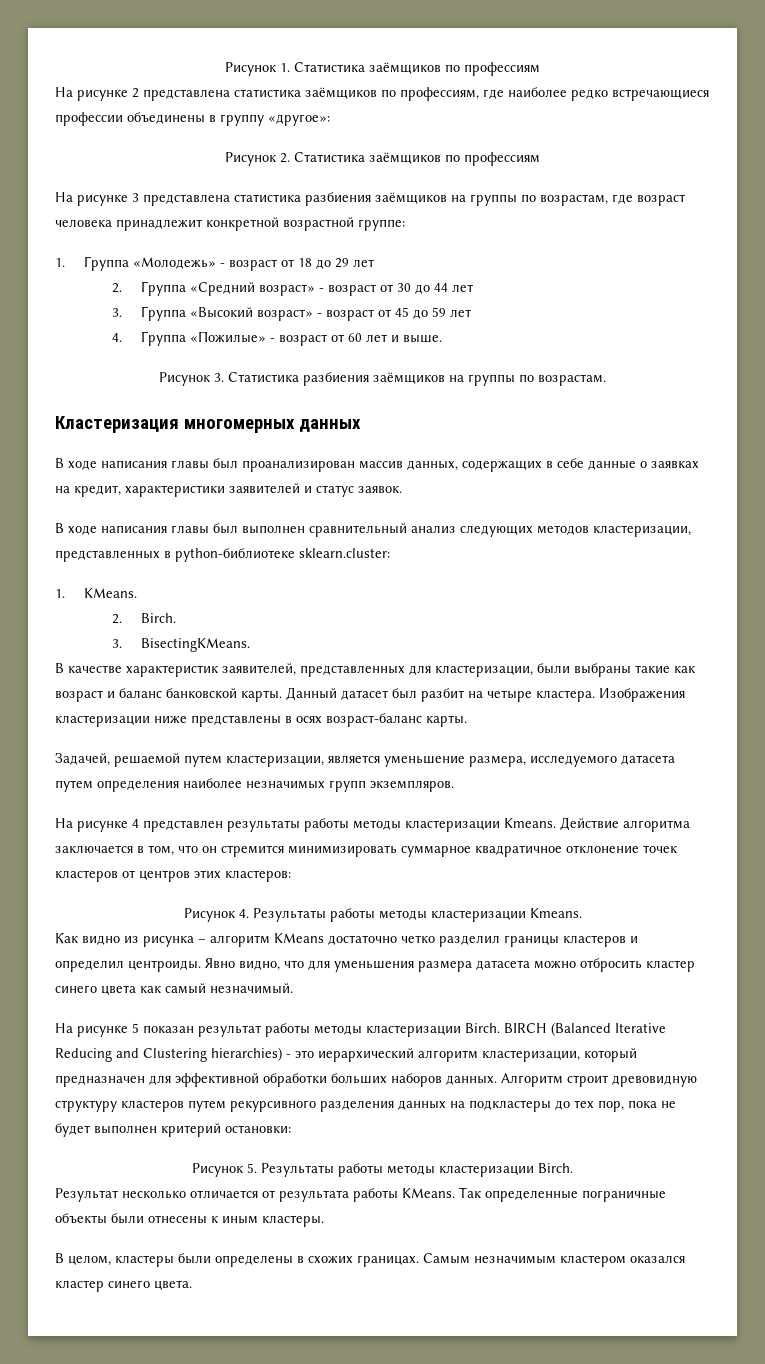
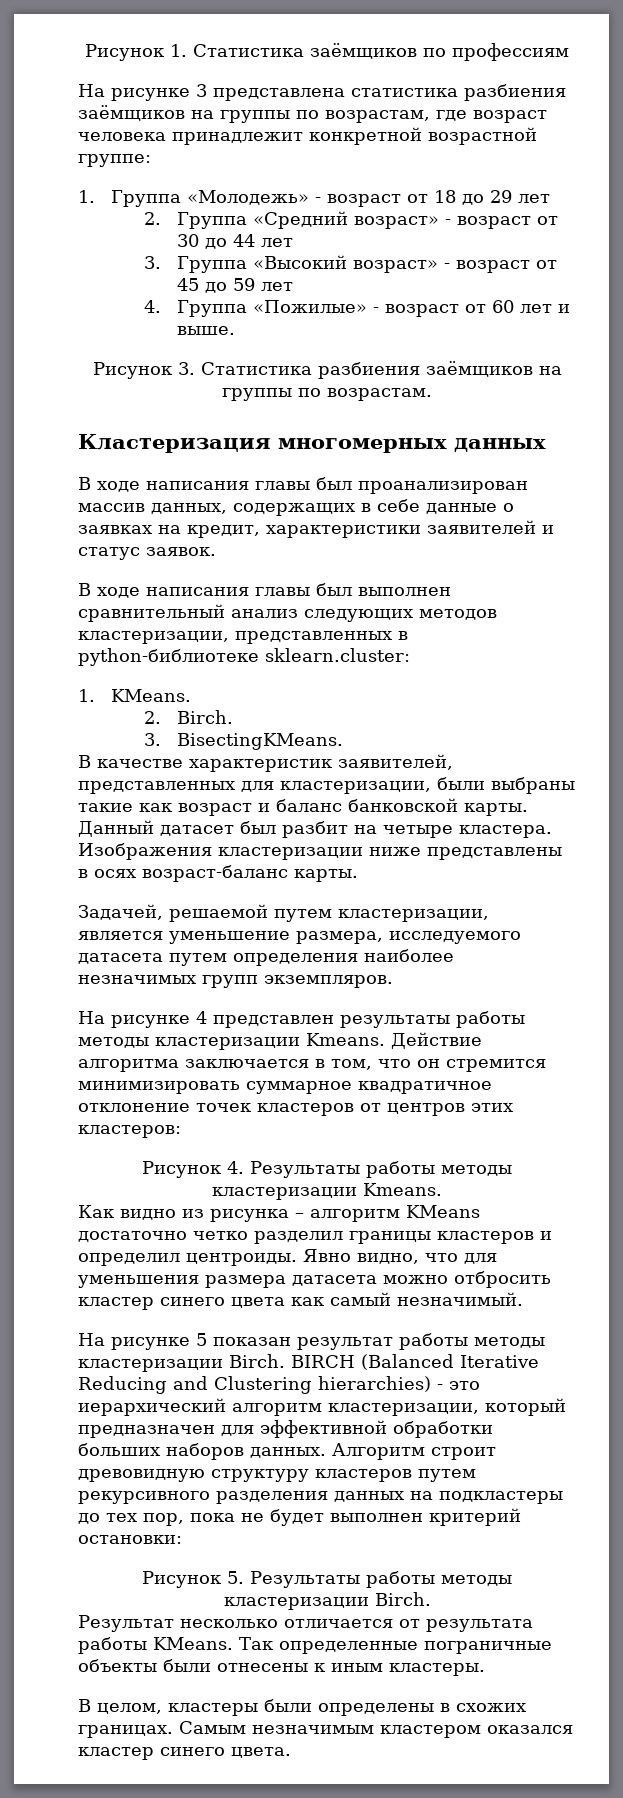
- На рисунке 2 представлена статистика заёмщиков по профессиям, где наиболее редко встречающиеся профессии объединены в группу «другое»:
- Рисунок 2. Статистика заёмщиков по профессиям

